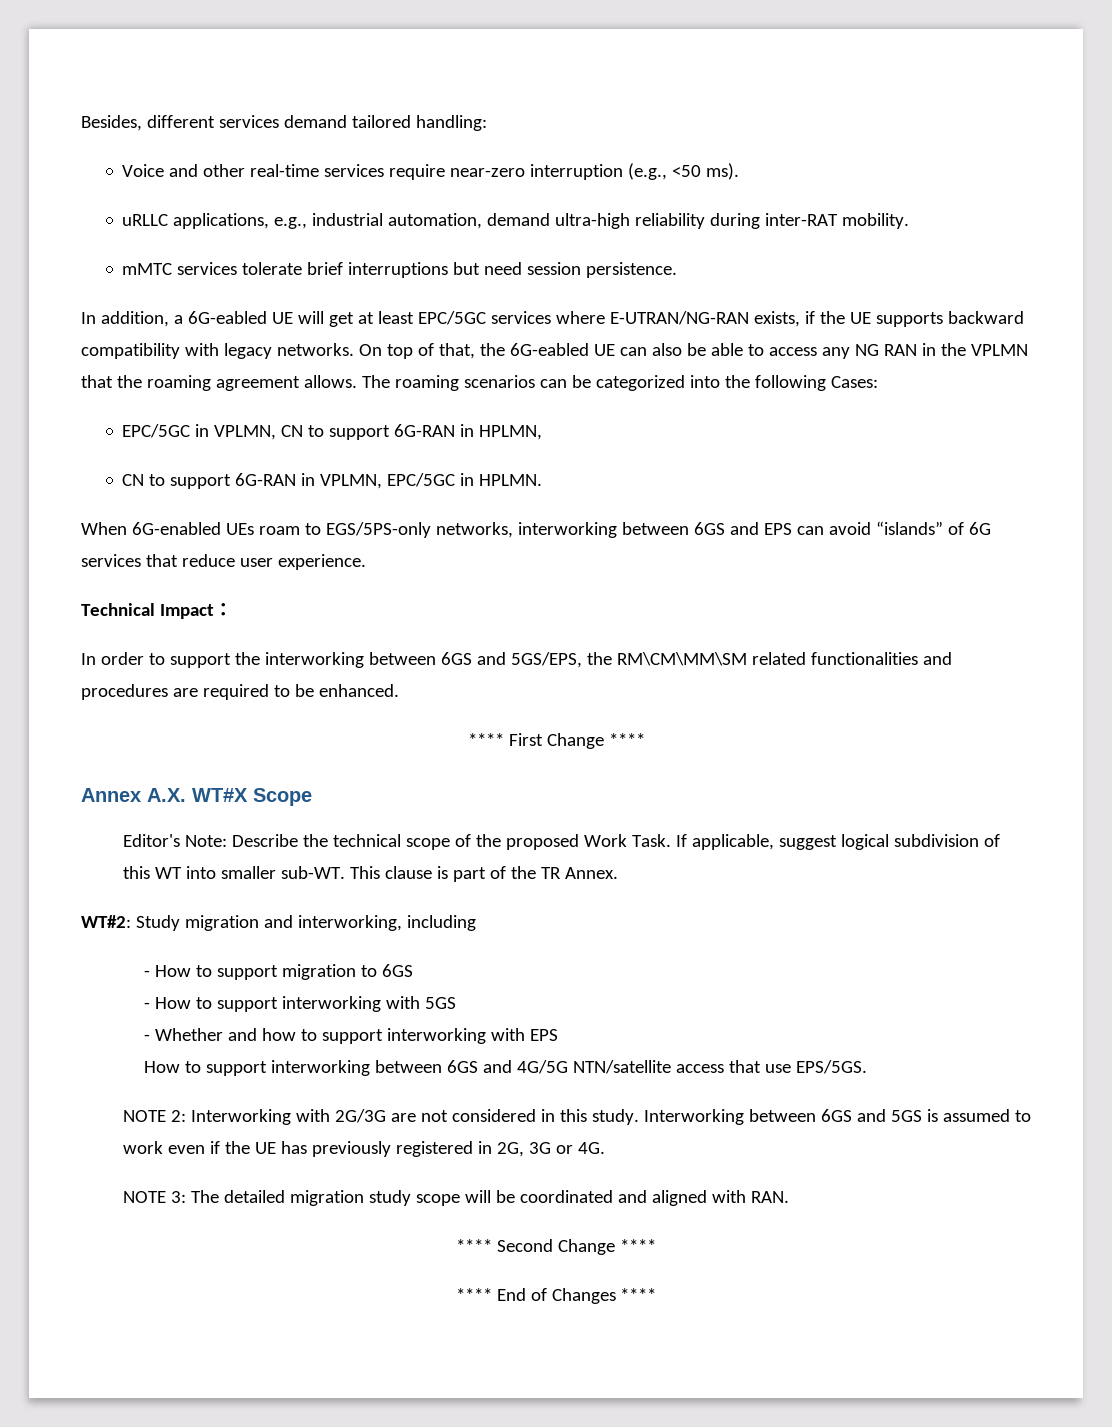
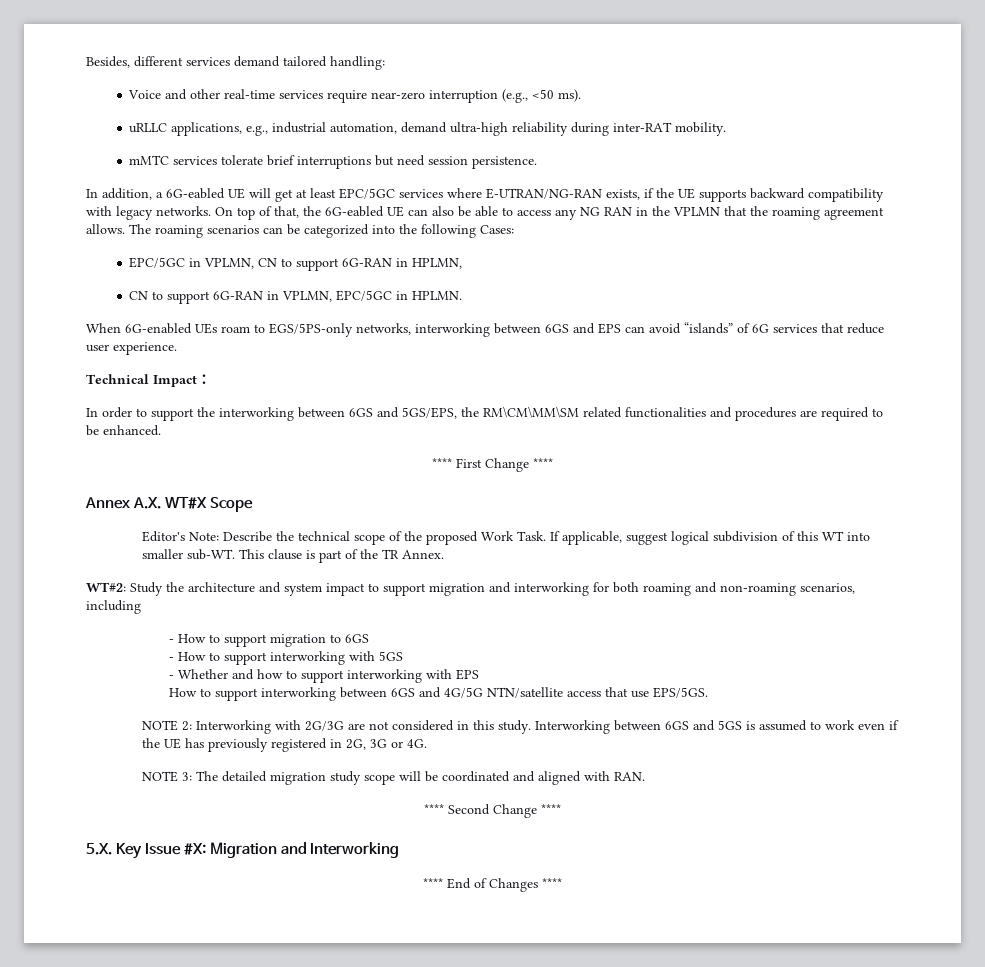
- WT#2: Study migration and interworking, including
+ WT#2: Study the architecture and system impact to support migration and interworking for both roaming and non-roaming scenarios, including
+ 5.X. Key Issue #X: Migration and Interworking

